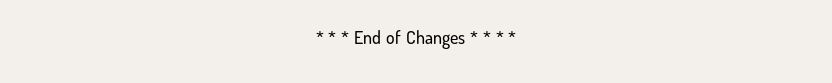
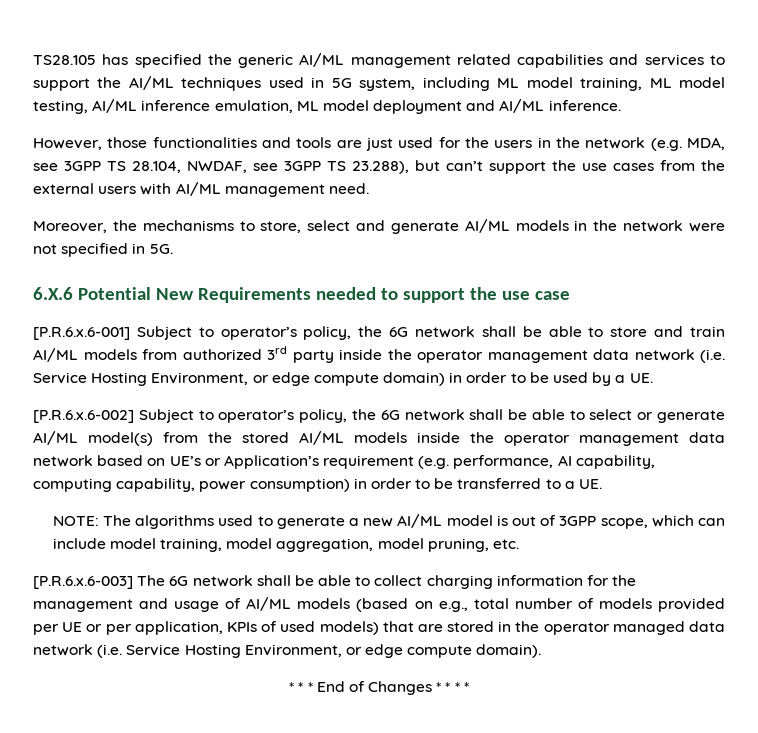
+ TS28.105 has specified the generic AI/ML management related capabilities and services to support the AI/ML techniques used in 5G system, including ML model training, ML model testing, AI/ML inference emulation, ML model deployment and AI/ML inference.
+ However, those functionalities and tools are just used for the users in the network (e.g. MDA, see 3GPP TS 28.104, NWDAF, see 3GPP TS 23.288), but can’t support the use cases from the external users with AI/ML management need.
+ Moreover, the mechanisms to store, select and generate AI/ML models in the network were not specified in 5G.
+ 6.X.6 Potential New Requirements needed to support the use case
+ [P.R.6.x.6-001] Subject to operator’s policy, the 6G network shall be able to store and train AI/ML models from authorized 3rd party inside the operator management data network (i.e. Service Hosting Environment, or edge compute domain) in order to be used by a UE.
+ [P.R.6.x.6-002] Subject to operator’s policy, the 6G network shall be able to select or generate AI/ML model(s) from the stored AI/ML models inside the operator management data network based on UE’s or Application’s requirement (e.g. performance, AI capability, computing capability, power consumption) in order to be transferred to a UE.
+ NOTE: The algorithms used to generate a new AI/ML model is out of 3GPP scope, which can include model training, model aggregation, model pruning, etc.
+ [P.R.6.x.6-003] The 6G network shall be able to collect charging information for the management and usage of AI/ML models (based on e.g., total number of models provided per UE or per application, KPIs of used models) that are stored in the operator managed data network (i.e. Service Hosting Environment, or edge compute domain).

